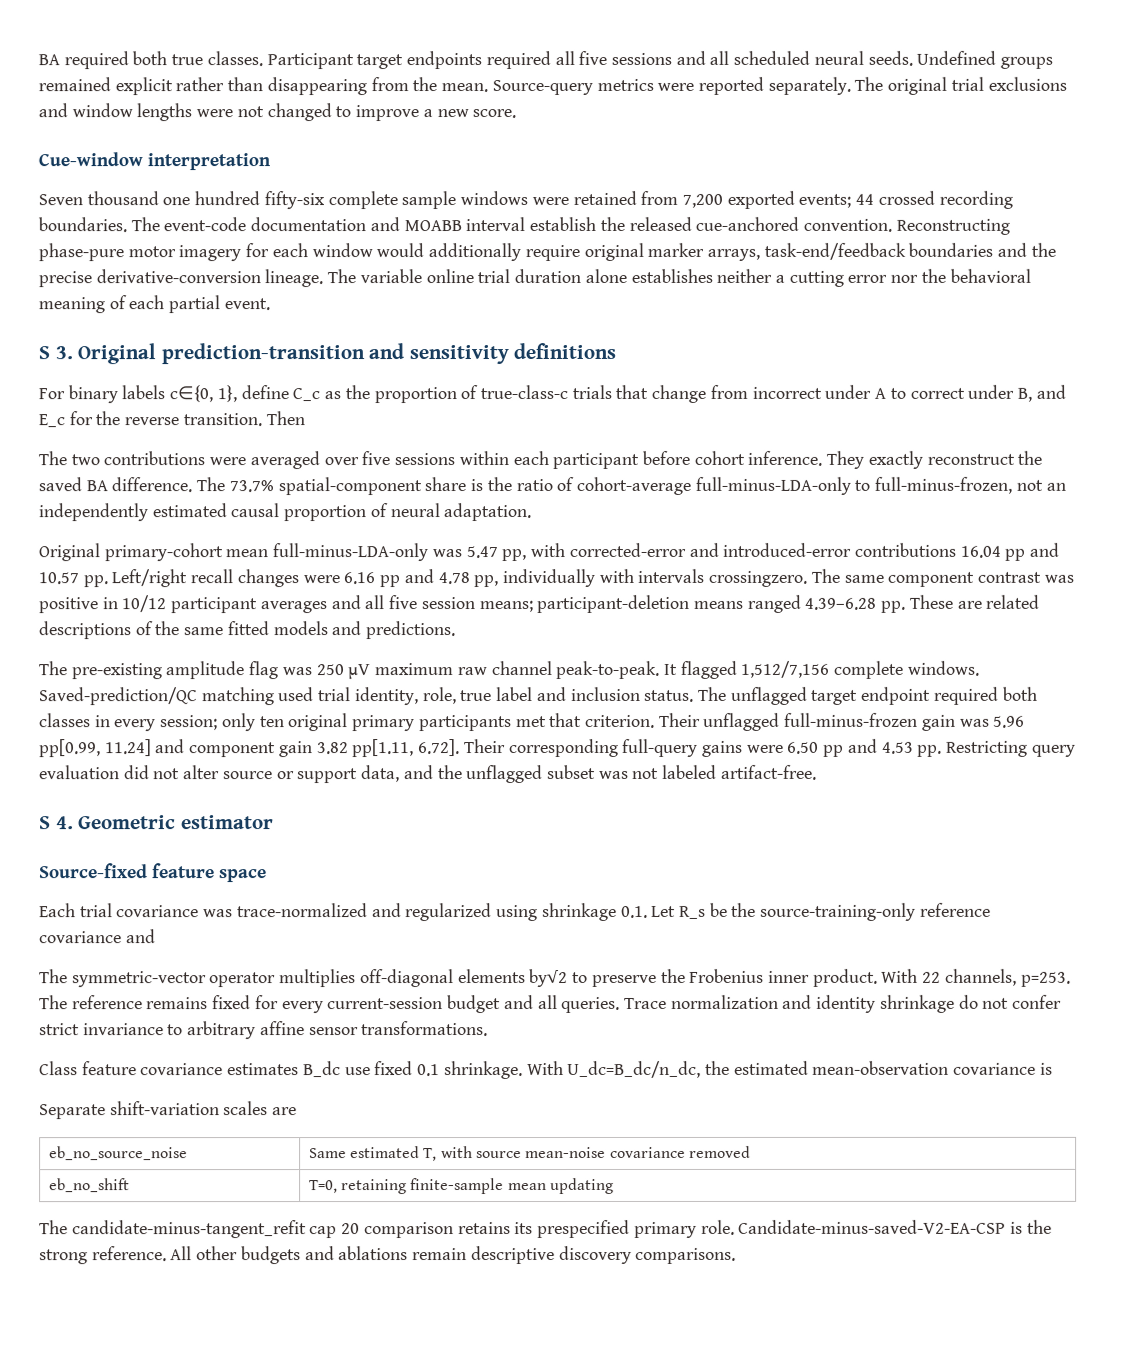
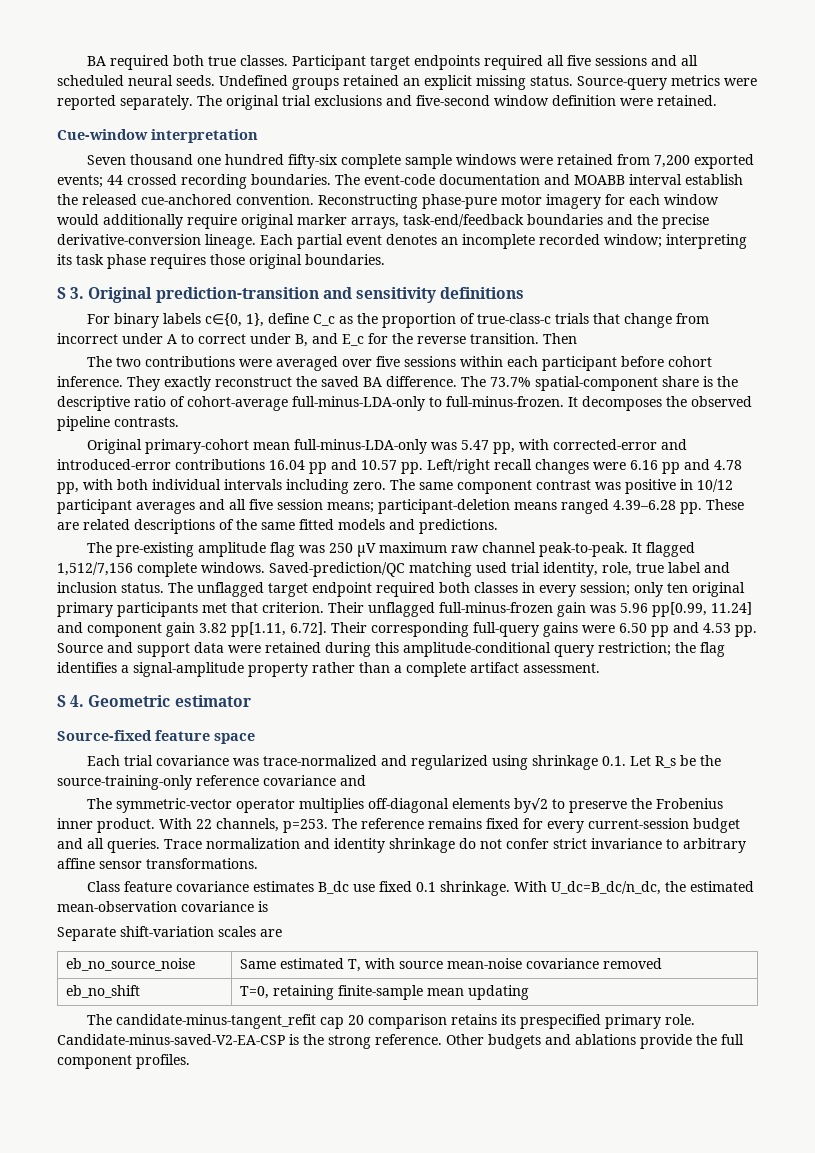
- Undefined groups remained explicit rather than disappearing from the mean.
+ Undefined groups retained an explicit missing status.
- The original trial exclusions and window lengths were not changed to improve a new score.
+ The original trial exclusions and five-second window definition were retained.
- The variable online trial duration alone establishes neither a cutting error nor the behavioral meaning of each partial event.
+ Each partial event denotes an incomplete recorded window; interpreting its task phase requires those original boundaries.
- The 73.7% spatial-component share is the ratio of cohort-average full-minus-LDA-only to full-minus-frozen, not an independently estimated causal proportion of neural adaptation.
+ The 73.7% spatial-component share is the descriptive ratio of cohort-average full-minus-LDA-only to full-minus-frozen. It decomposes the observed pipeline contrasts.
- Original primary-cohort mean full-minus-LDA-only was 5.47 pp, with corrected-error and introduced-error contributions 16.04 pp and 10.57 pp. Left/right recall changes were 6.16 pp and 4.78 pp, individually with intervals crossingzero.
+ Original primary-cohort mean full-minus-LDA-only was 5.47 pp, with corrected-error and introduced-error contributions 16.04 pp and 10.57 pp. Left/right recall changes were 6.16 pp and 4.78 pp, with both individual intervals including zero.
- Their unflagged full-minus-frozen gain was 5.96 pp[0.99, 11.24] and component gain 3.82 pp[1.11, 6.72]. Their corresponding full-query gains were 6.50 pp and 4.53 pp. Restricting query evaluation did not alter source or support data, and the unflagged subset was not labeled artifact-free.
+ Their unflagged full-minus-frozen gain was 5.96 pp[0.99, 11.24] and component gain 3.82 pp[1.11, 6.72]. Their corresponding full-query gains were 6.50 pp and 4.53 pp. Source and support data were retained during this amplitude-conditional query restriction; the flag identifies a signal-amplitude property rather than a complete artifact assessment.
- All other budgets and ablations remain descriptive discovery comparisons.
+ Other budgets and ablations provide the full component profiles.

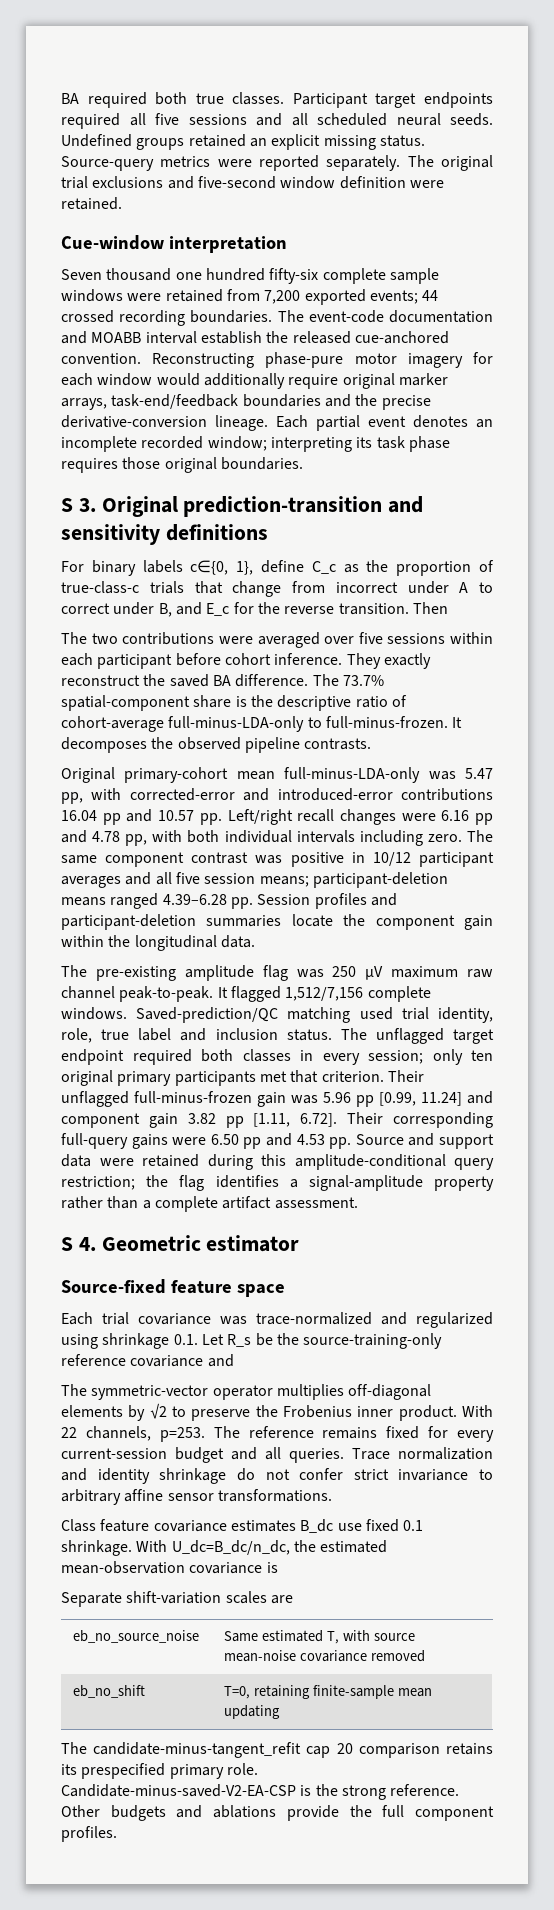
- The same component contrast was positive in 10/12 participant averages and all five session means; participant-deletion means ranged 4.39–6.28 pp. These are related descriptions of the same fitted models and predictions.
+ The same component contrast was positive in 10/12 participant averages and all five session means; participant-deletion means ranged 4.39–6.28 pp. Session profiles and participant-deletion summaries locate the component gain within the longitudinal data.
- Their unflagged full-minus-frozen gain was 5.96 pp[0.99, 11.24] and component gain 3.82 pp[1.11, 6.72]. Their corresponding full-query gains were 6.50 pp and 4.53 pp. Source and support data were retained during this amplitude-conditional query restriction; the flag identifies a signal-amplitude property rather than a complete artifact assessment.
+ Their unflagged full-minus-frozen gain was 5.96 pp [0.99, 11.24] and component gain 3.82 pp [1.11, 6.72]. Their corresponding full-query gains were 6.50 pp and 4.53 pp. Source and support data were retained during this amplitude-conditional query restriction; the flag identifies a signal-amplitude property rather than a complete artifact assessment.
- The symmetric-vector operator multiplies off-diagonal elements by√2 to preserve the Frobenius inner product.
+ The symmetric-vector operator multiplies off-diagonal elements by √2 to preserve the Frobenius inner product.

